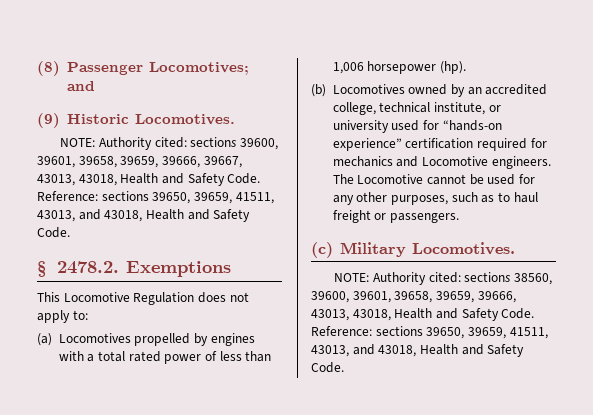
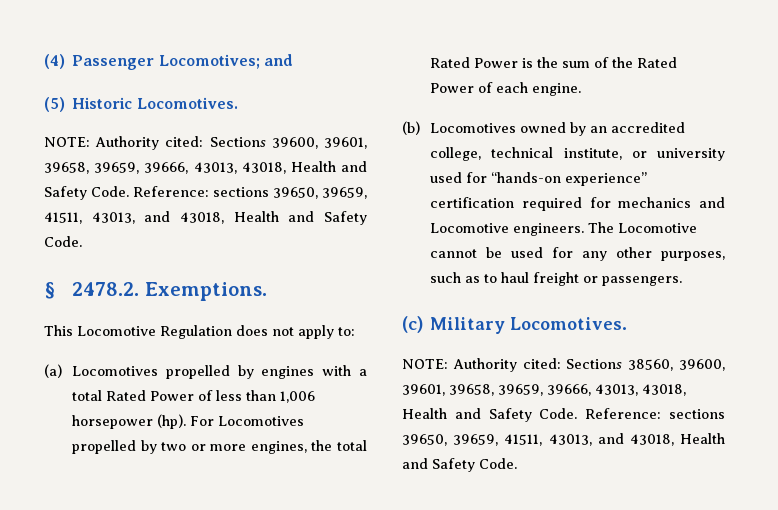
- (8) Passenger Locomotives; and
+ (4) Passenger Locomotives; and
- (9) Historic Locomotives.
+ (5) Historic Locomotives.
- NOTE: Authority cited: sections 39600, 39601, 39658, 39659, 39666, 39667, 43013, 43018, Health and Safety Code.
+ NOTE: Authority cited: Sections 39600, 39601, 39658, 39659, 39666, 43013, 43018, Health and Safety Code.
- § 2478.2. Exemptions
+ § 2478.2. Exemptions.
- (a) Locomotives propelled by engines with a total rated power of less than 1,006 horsepower (hp).
+ (a) Locomotives propelled by engines with a total Rated Power of less than 1,006 horsepower (hp). For Locomotives propelled by two or more engines, the total Rated Power is the sum of the Rated Power of each engine.
- NOTE: Authority cited: sections 38560, 39600, 39601, 39658, 39659, 39666, 43013, 43018, Health and Safety Code.
+ NOTE: Authority cited: Sections 38560, 39600, 39601, 39658, 39659, 39666, 43013, 43018, Health and Safety Code.

